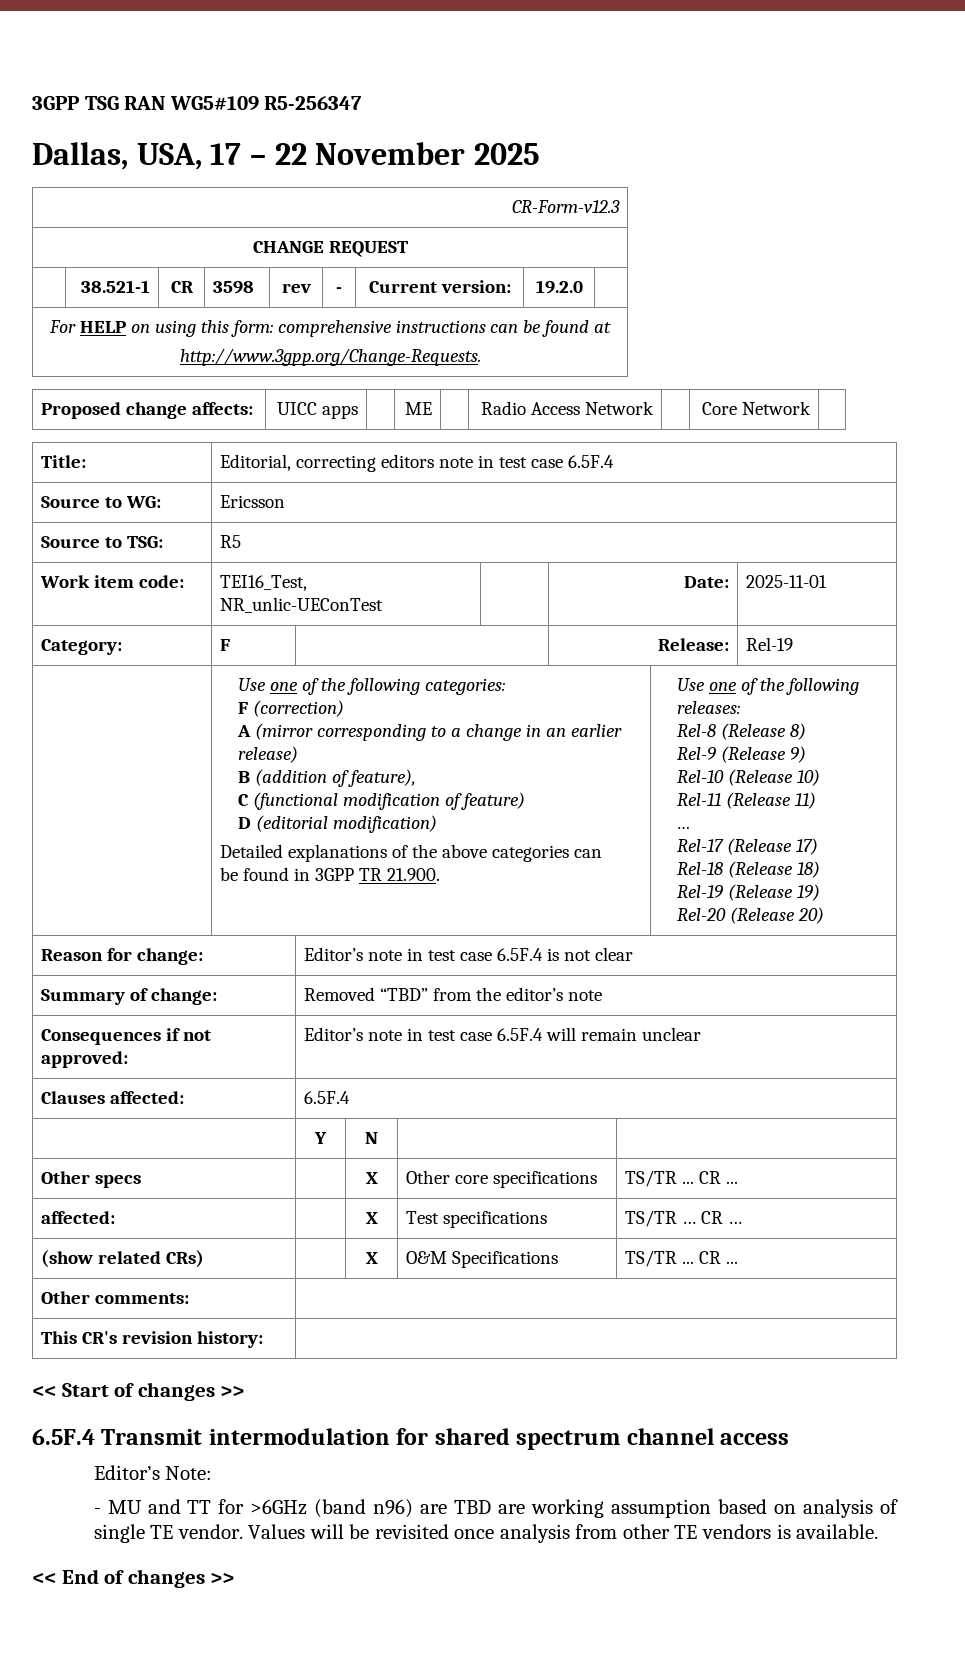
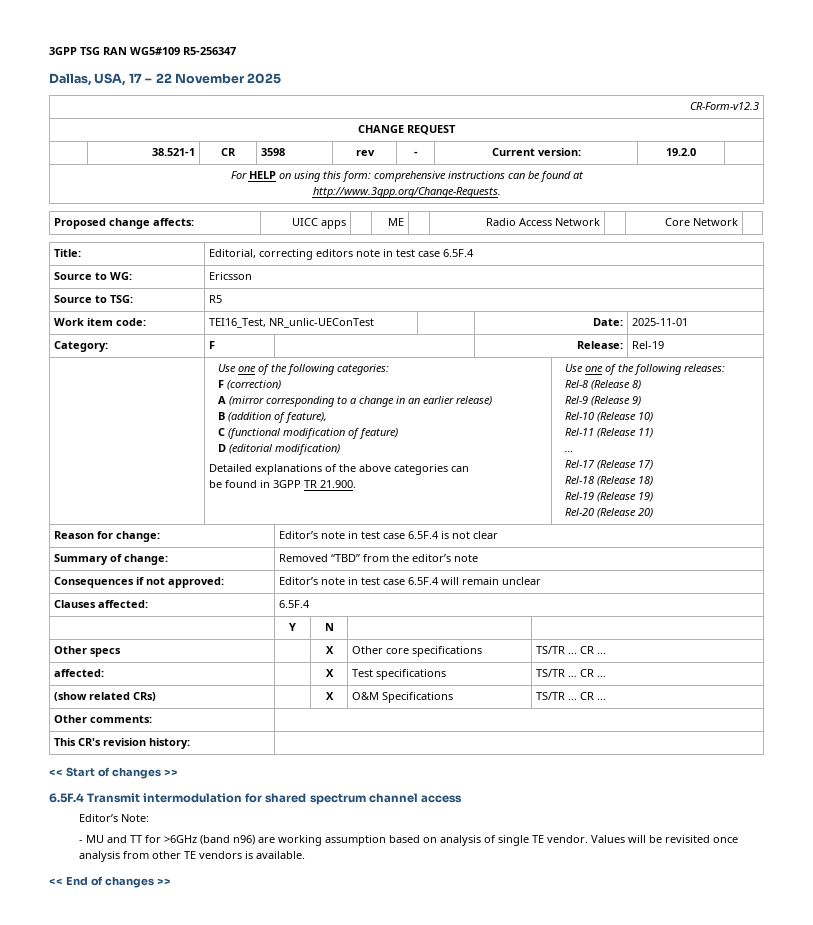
- - MU and TT for >6GHz (band n96) are TBD are working assumption based on analysis of single TE vendor.
+ - MU and TT for >6GHz (band n96) are working assumption based on analysis of single TE vendor.

